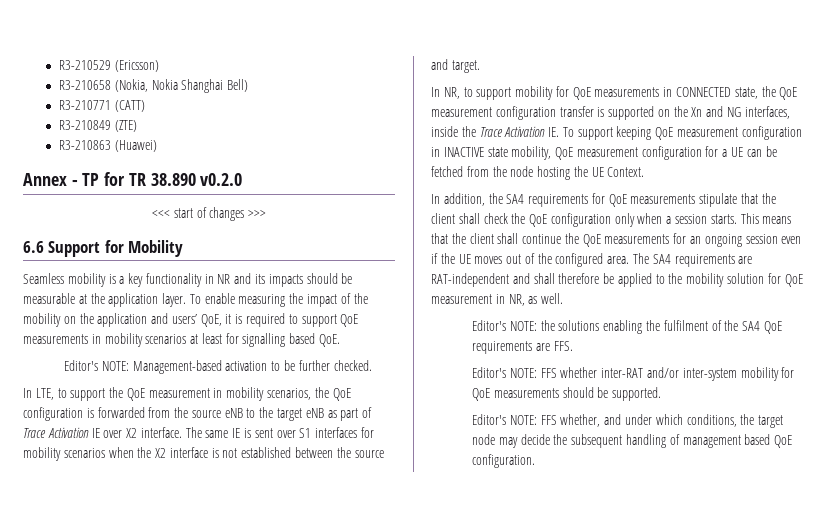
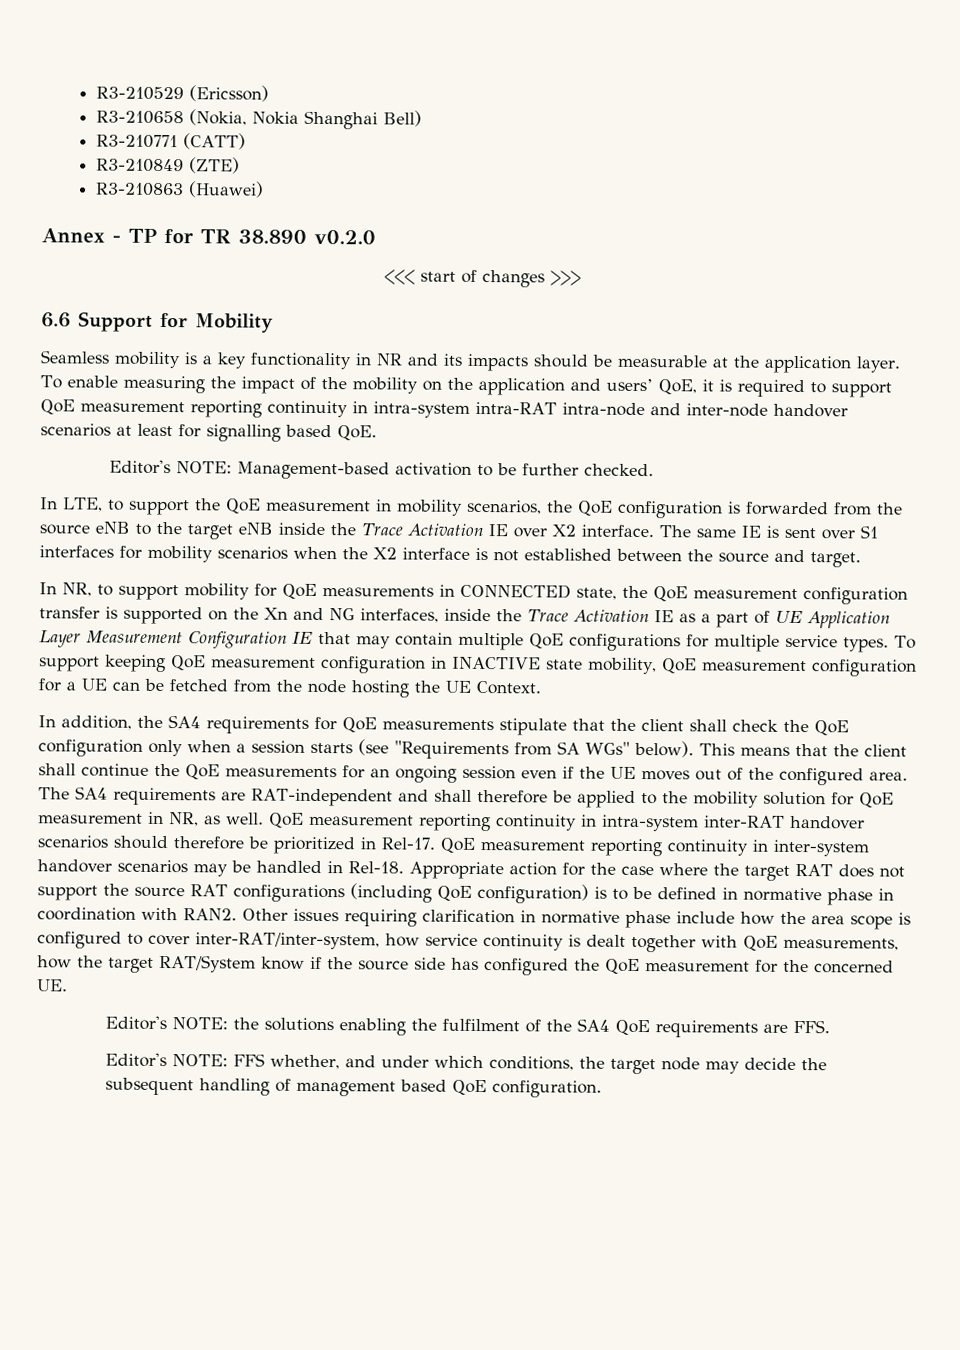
- To enable measuring the impact of the mobility on the application and users’ QoE, it is required to support QoE measurements in mobility scenarios at least for signalling based QoE.
+ To enable measuring the impact of the mobility on the application and users’ QoE, it is required to support QoE measurement reporting continuity in intra-system intra-RAT intra-node and inter-node handover scenarios at least for signalling based QoE.
- In LTE, to support the QoE measurement in mobility scenarios, the QoE configuration is forwarded from the source eNB to the target eNB as part of Trace Activation IE over X2 interface.
+ In LTE, to support the QoE measurement in mobility scenarios, the QoE configuration is forwarded from the source eNB to the target eNB inside the Trace Activation IE over X2 interface.
- In NR, to support mobility for QoE measurements in CONNECTED state, the QoE measurement configuration transfer is supported on the Xn and NG interfaces, inside the Trace Activation IE. To support keeping QoE measurement configuration in INACTIVE state mobility, QoE measurement configuration for a UE can be fetched from the node hosting the UE Context.
+ In NR, to support mobility for QoE measurements in CONNECTED state, the QoE measurement configuration transfer is supported on the Xn and NG interfaces, inside the Trace Activation IE as a part of UE Application Layer Measurement Configuration IE that may contain multiple QoE configurations for multiple service types. To support keeping QoE measurement configuration in INACTIVE state mobility, QoE measurement configuration for a UE can be fetched from the node hosting the UE Context.
- In addition, the SA4 requirements for QoE measurements stipulate that the client shall check the QoE configuration only when a session starts.
+ In addition, the SA4 requirements for QoE measurements stipulate that the client shall check the QoE configuration only when a session starts (see "Requirements from SA WGs" below).
+ QoE measurement reporting continuity in intra-system inter-RAT handover scenarios should therefore be prioritized in Rel-17. QoE measurement reporting continuity in inter-system handover scenarios may be handled in Rel-18. Appropriate action for the case where the target RAT does not support the source RAT configurations (including QoE configuration) is to be defined in normative phase in coordination with RAN2. Other issues requiring clarification in normative phase include how the area scope is configured to cover inter-RAT/inter-system, how service continuity is dealt together with QoE measurements, how the target RAT/System know if the source side has configured the QoE measurement for the concerned UE.
- Editor's NOTE: FFS whether inter-RAT and/or inter-system mobility for QoE measurements should be supported.

